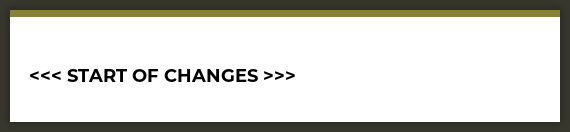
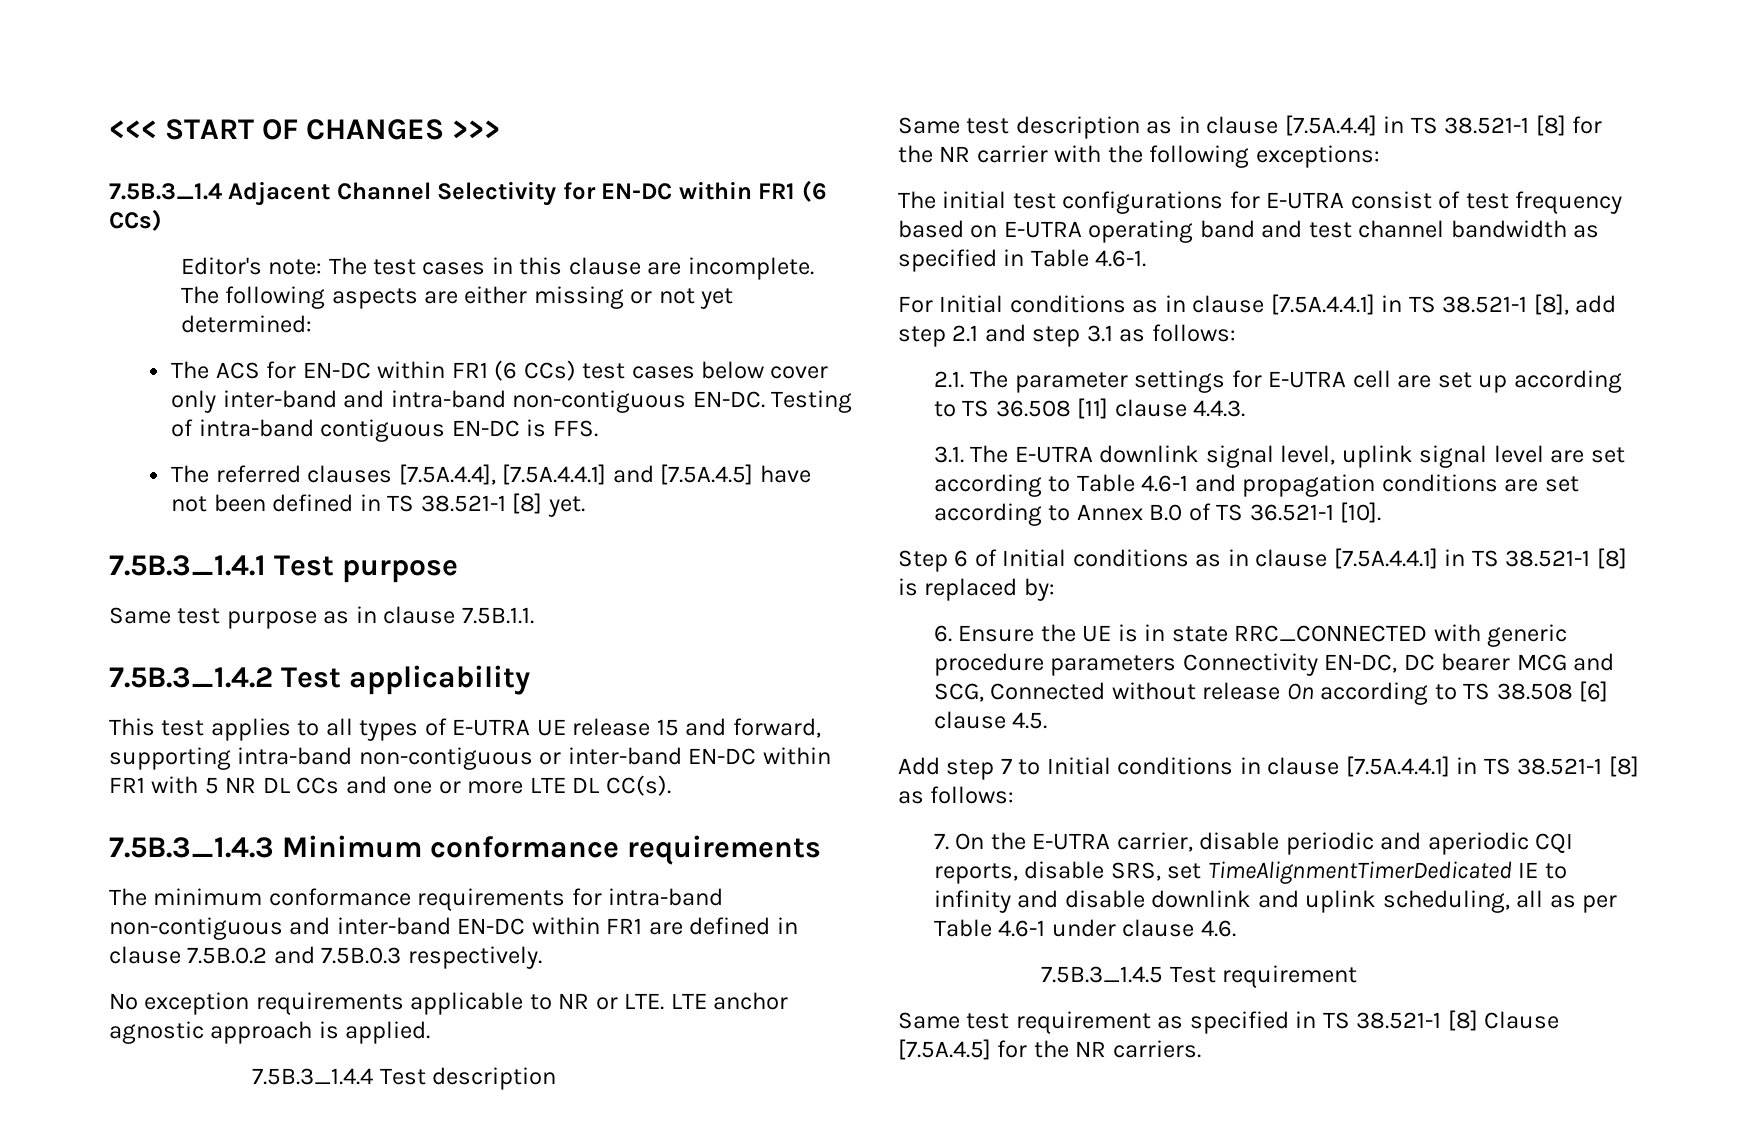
+ 7.5B.3_1.4 Adjacent Channel Selectivity for EN-DC within FR1 (6 CCs)
+ Editor's note: The test cases in this clause are incomplete. The following aspects are either missing or not yet determined:
+ The ACS for EN-DC within FR1 (6 CCs) test cases below cover only inter-band and intra-band non-contiguous EN-DC. Testing of intra-band contiguous EN-DC is FFS.
+ The referred clauses [7.5A.4.4], [7.5A.4.4.1] and [7.5A.4.5] have not been defined in TS 38.521-1 [8] yet.
+ 7.5B.3_1.4.1 Test purpose
+ Same test purpose as in clause 7.5B.1.1.
+ 7.5B.3_1.4.2 Test applicability
+ This test applies to all types of E-UTRA UE release 15 and forward, supporting intra-band non-contiguous or inter-band EN-DC within FR1 with 5 NR DL CCs and one or more LTE DL CC(s).
+ 7.5B.3_1.4.3 Minimum conformance requirements
+ The minimum conformance requirements for intra-band non-contiguous and inter-band EN-DC within FR1 are defined in clause 7.5B.0.2 and 7.5B.0.3 respectively.
+ No exception requirements applicable to NR or LTE. LTE anchor agnostic approach is applied.
+ 7.5B.3_1.4.4 Test description
+ Same test description as in clause [7.5A.4.4] in TS 38.521-1 [8] for the NR carrier with the following exceptions:
+ The initial test configurations for E-UTRA consist of test frequency based on E-UTRA operating band and test channel bandwidth as specified in Table 4.6-1.
+ For Initial conditions as in clause [7.5A.4.4.1] in TS 38.521-1 [8], add step 2.1 and step 3.1 as follows:
+ 2.1. The parameter settings for E-UTRA cell are set up according to TS 36.508 [11] clause 4.4.3.
+ 3.1. The E-UTRA downlink signal level, uplink signal level are set according to Table 4.6-1 and propagation conditions are set according to Annex B.0 of TS 36.521-1 [10].
+ Step 6 of Initial conditions as in clause [7.5A.4.4.1] in TS 38.521-1 [8] is replaced by:
+ 6. Ensure the UE is in state RRC_CONNECTED with generic procedure parameters Connectivity EN-DC, DC bearer MCG and SCG, Connected without release On according to TS 38.508 [6] clause 4.5.
+ Add step 7 to Initial conditions in clause [7.5A.4.4.1] in TS 38.521-1 [8] as follows:
+ 7. On the E-UTRA carrier, disable periodic and aperiodic CQI reports, disable SRS, set TimeAlignmentTimerDedicated IE to infinity and disable downlink and uplink scheduling, all as per Table 4.6-1 under clause 4.6.
+ 7.5B.3_1.4.5 Test requirement
+ Same test requirement as specified in TS 38.521-1 [8] Clause [7.5A.4.5] for the NR carriers.

